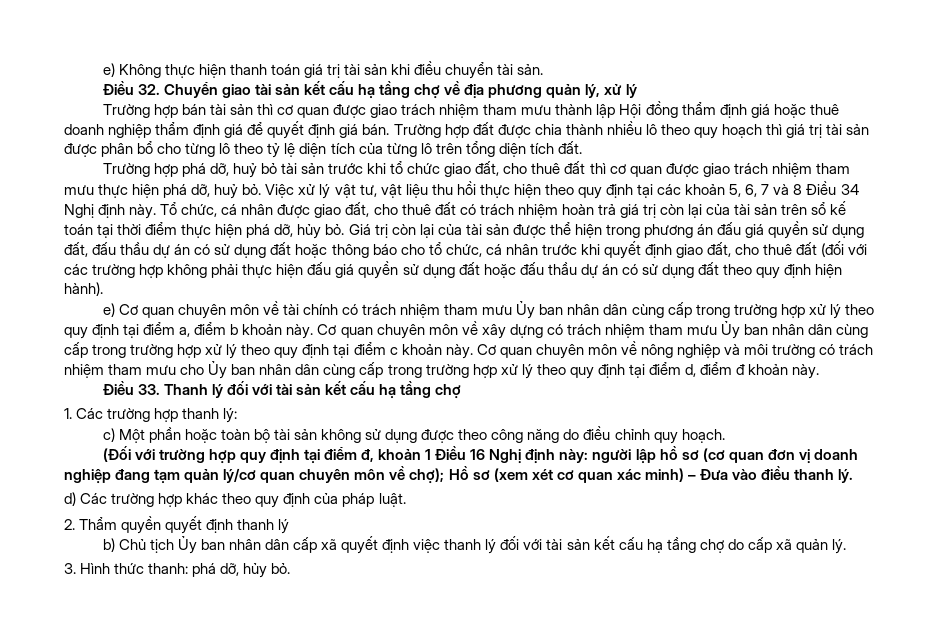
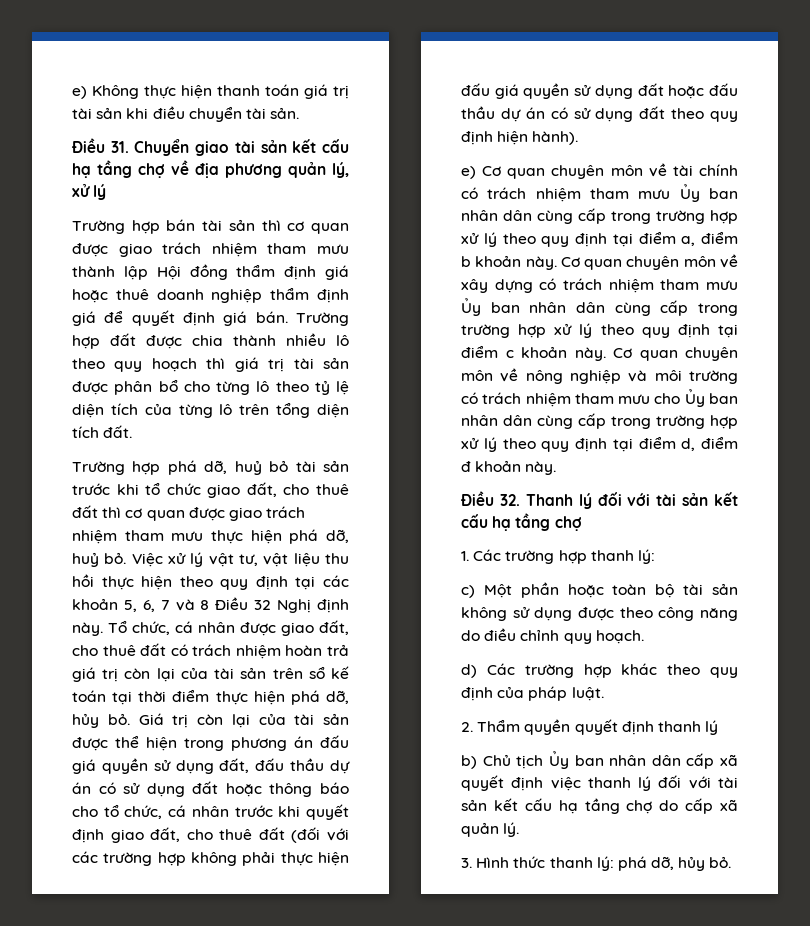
- Điều 32. Chuyển giao tài sản kết cấu hạ tầng chợ về địa phương quản lý, xử lý
+ Điều 31. Chuyển giao tài sản kết cấu hạ tầng chợ về địa phương quản lý, xử lý
- Việc xử lý vật tư, vật liệu thu hồi thực hiện theo quy định tại các khoản 5, 6, 7 và 8 Điều 34 Nghị định này.
+ Việc xử lý vật tư, vật liệu thu hồi thực hiện theo quy định tại các khoản 5, 6, 7 và 8 Điều 32 Nghị định này.
- Điều 33. Thanh lý đối với tài sản kết cấu hạ tầng chợ
+ Điều 32. Thanh lý đối với tài sản kết cấu hạ tầng chợ
- (Đối với trường hợp quy định tại điểm đ, khoản 1 Điều 16 Nghị định này: người lập hồ sơ (cơ quan đơn vị doanh nghiệp đang tạm quản lý/cơ quan chuyên môn về chợ); Hồ sơ (xem xét cơ quan xác minh) – Đưa vào điều thanh lý.
- 3. Hình thức thanh: phá dỡ, hủy bỏ.
+ 3. Hình thức thanh lý: phá dỡ, hủy bỏ.

